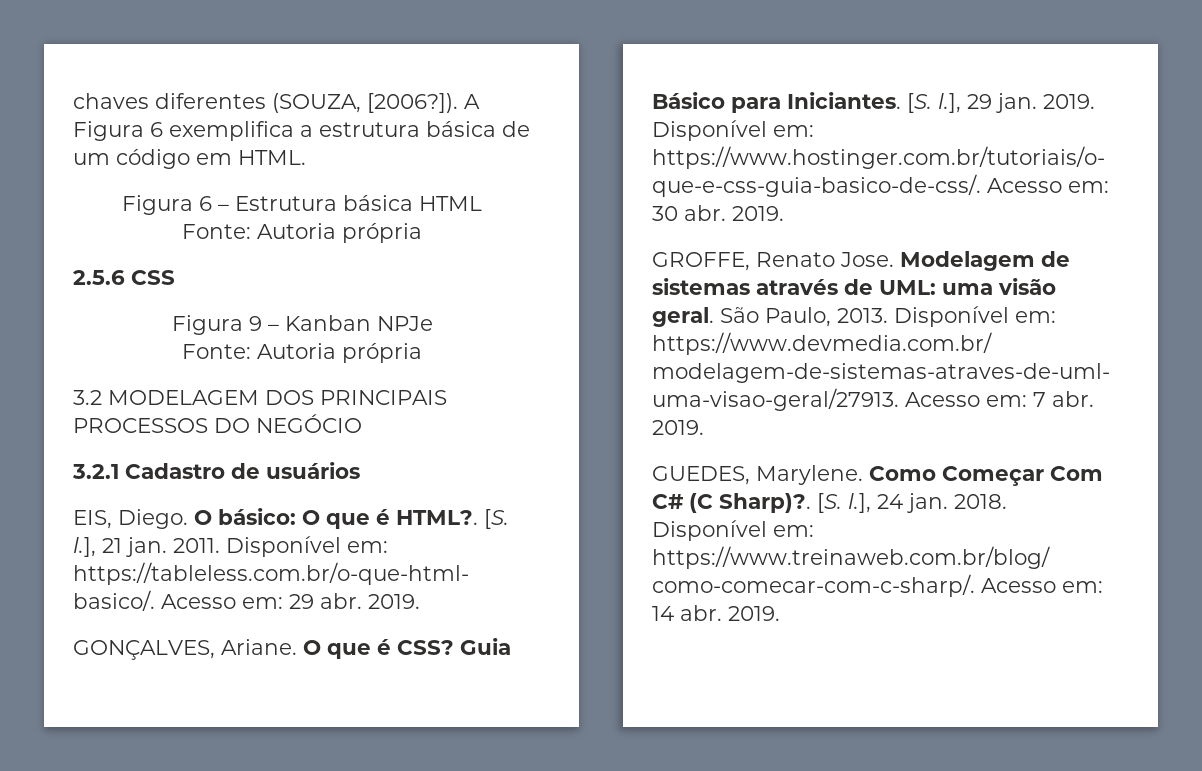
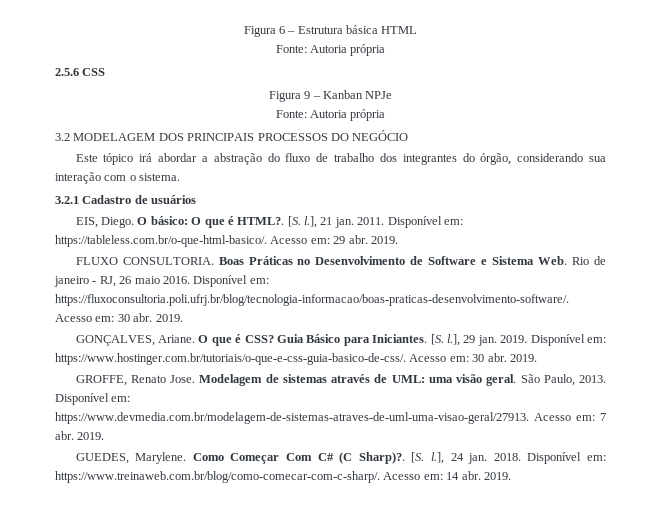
- chaves diferentes (SOUZA, [2006?]). A Figura 6 exemplifica a estrutura básica de um código em HTML.
+ Este tópico irá abordar a abstração do fluxo de trabalho dos integrantes do órgão, considerando sua interação com o sistema.
+ FLUXO CONSULTORIA. Boas Práticas no Desenvolvimento de Software e Sistema Web. Rio de janeiro - RJ, 26 maio 2016. Disponível em: https://fluxoconsultoria.poli.ufrj.br/blog/tecnologia-informacao/boas-praticas-desenvolvimento-software/. Acesso em: 30 abr. 2019.

